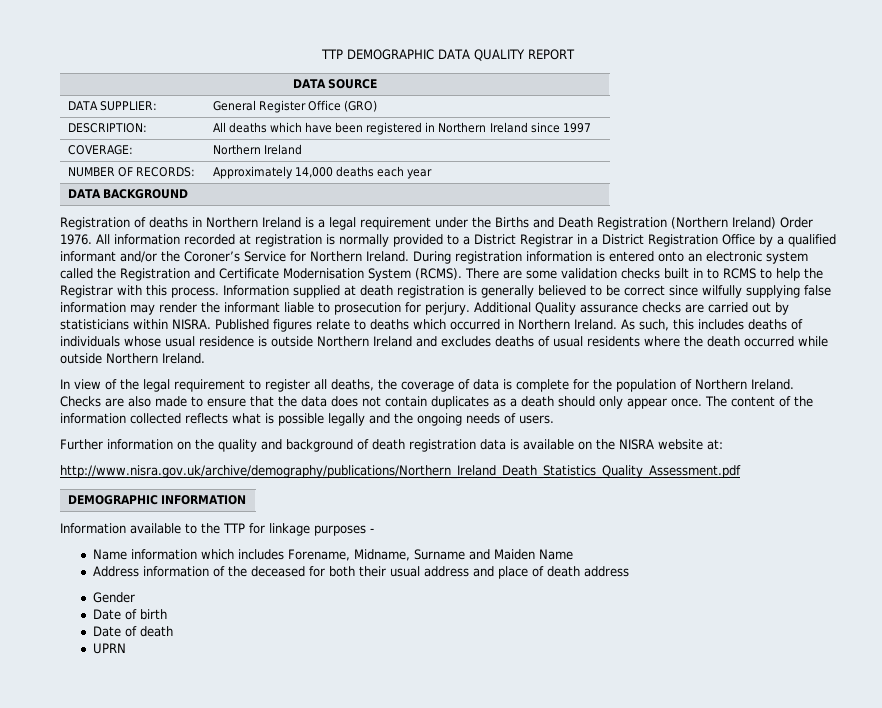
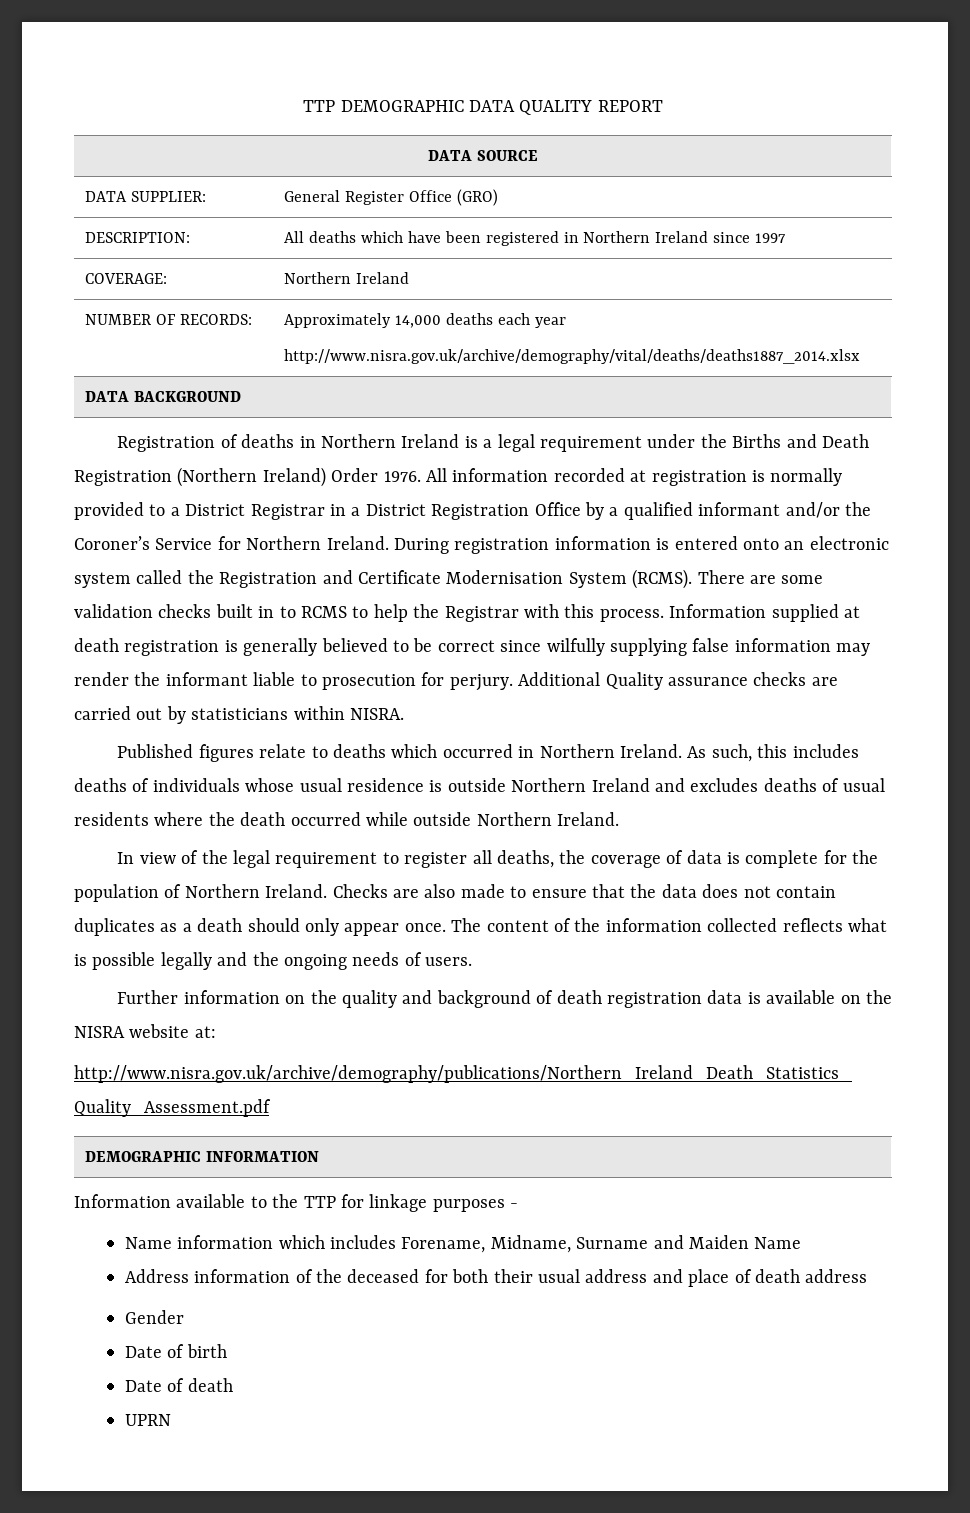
  NUMBER OF RECORDS: | Approximately 14,000 deaths each year
+ http://www.nisra.gov.uk/archive/demography/vital/deaths/deaths1887_2014.xlsx
- Additional Quality assurance checks are carried out by statisticians within NISRA. Published figures relate to deaths which occurred in Northern Ireland.
+ Additional Quality assurance checks are carried out by statisticians within NISRA.
+ Published figures relate to deaths which occurred in Northern Ireland.

